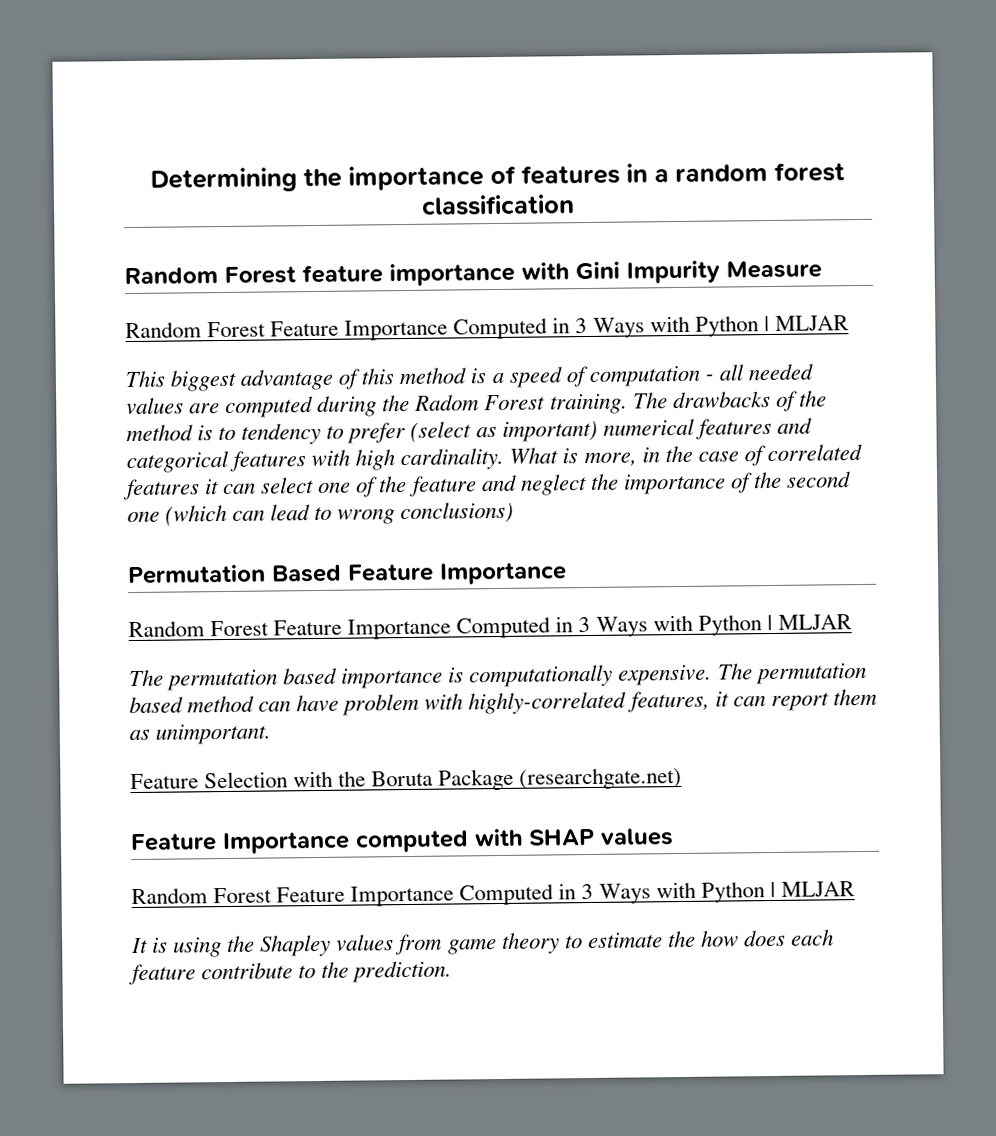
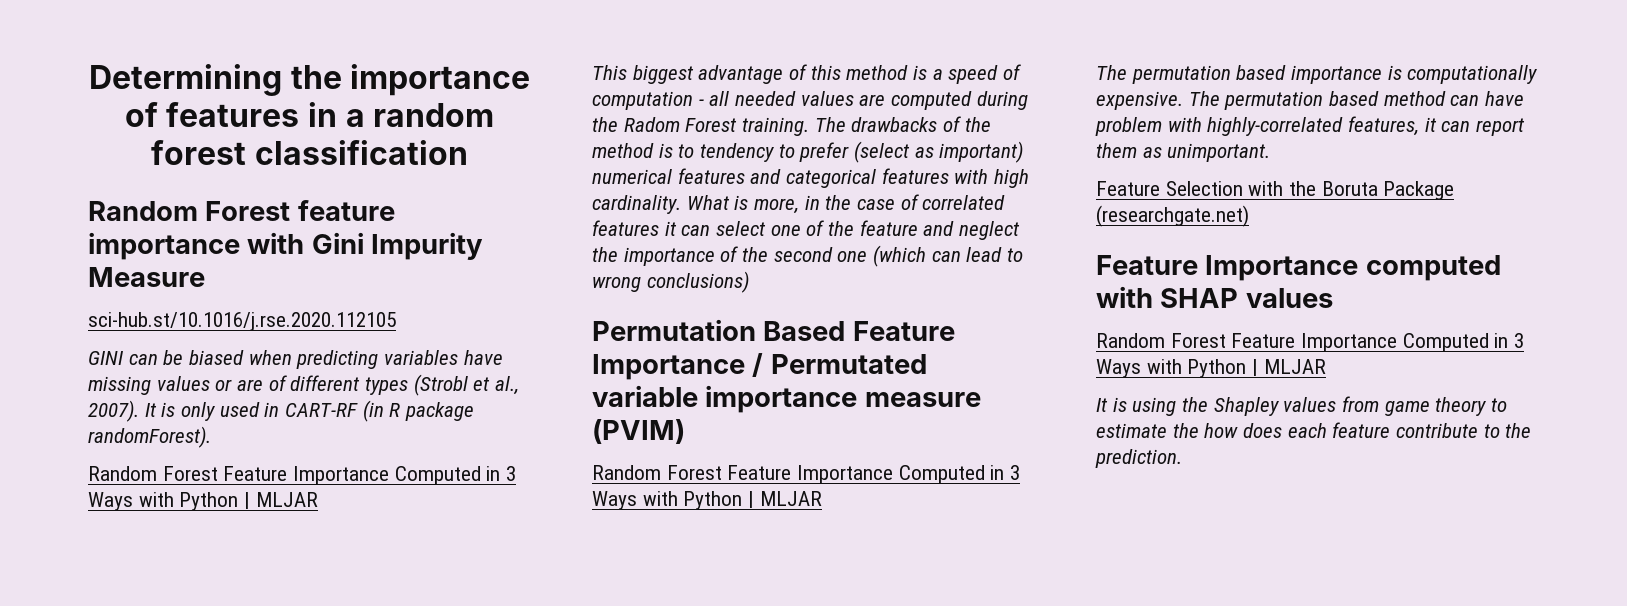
+ sci-hub.st/10.1016/j.rse.2020.112105
+ GINI can be biased when predicting variables have missing values or are of different types (Strobl et al., 2007). It is only used in CART-RF (in R package randomForest).
- Permutation Based Feature Importance
+ Permutation Based Feature Importance / Permutated variable importance measure (PVIM)

